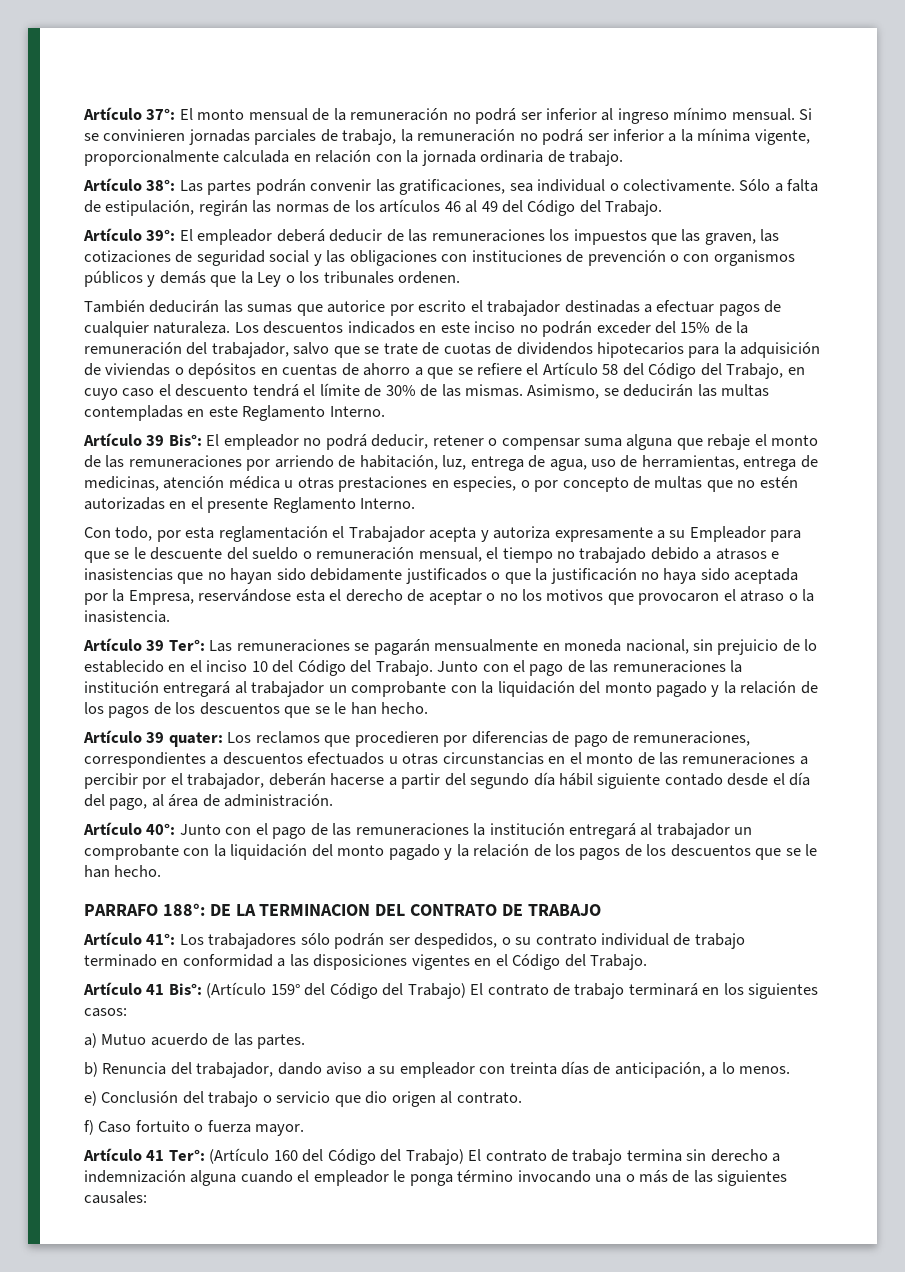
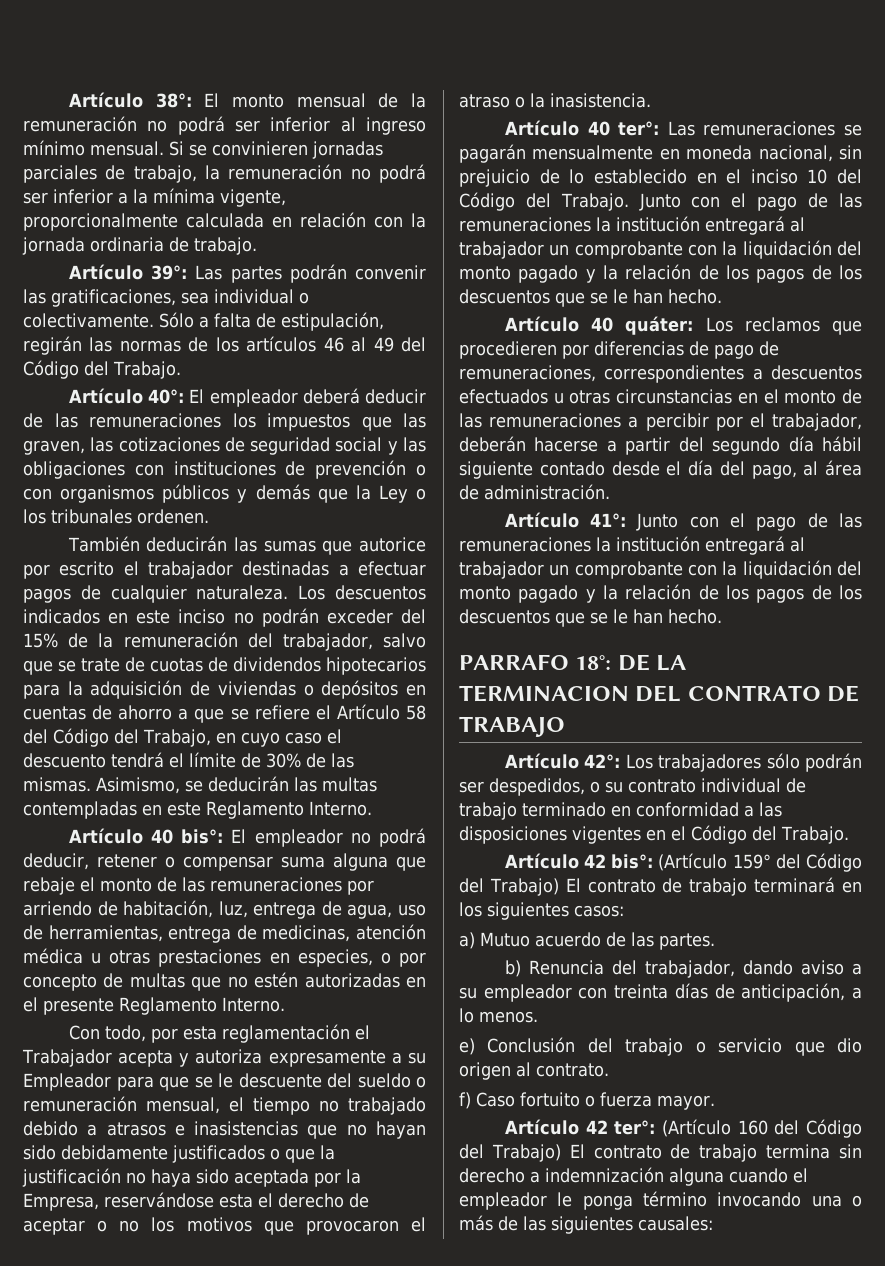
- Artículo 37°: El monto mensual de la remuneración no podrá ser inferior al ingreso mínimo mensual.
+ Artículo 38°: El monto mensual de la remuneración no podrá ser inferior al ingreso mínimo mensual.
- Artículo 38°: Las partes podrán convenir las gratificaciones, sea individual o colectivamente.
+ Artículo 39°: Las partes podrán convenir las gratificaciones, sea individual o colectivamente.
- Artículo 39°: El empleador deberá deducir de las remuneraciones los impuestos que las graven, las cotizaciones de seguridad social y las obligaciones con instituciones de prevención o con organismos públicos y demás que la Ley o los tribunales ordenen.
+ Artículo 40°: El empleador deberá deducir de las remuneraciones los impuestos que las graven, las cotizaciones de seguridad social y las obligaciones con instituciones de prevención o con organismos públicos y demás que la Ley o los tribunales ordenen.
- Artículo 39 Bis°: El empleador no podrá deducir, retener o compensar suma alguna que rebaje el monto de las remuneraciones por arriendo de habitación, luz, entrega de agua, uso de herramientas, entrega de medicinas, atención médica u otras prestaciones en especies, o por concepto de multas que no estén autorizadas en el presente Reglamento Interno.
+ Artículo 40 bis°: El empleador no podrá deducir, retener o compensar suma alguna que rebaje el monto de las remuneraciones por arriendo de habitación, luz, entrega de agua, uso de herramientas, entrega de medicinas, atención médica u otras prestaciones en especies, o por concepto de multas que no estén autorizadas en el presente Reglamento Interno.
- Artículo 39 Ter°: Las remuneraciones se pagarán mensualmente en moneda nacional, sin prejuicio de lo establecido en el inciso 10 del Código del Trabajo.
+ Artículo 40 ter°: Las remuneraciones se pagarán mensualmente en moneda nacional, sin prejuicio de lo establecido en el inciso 10 del Código del Trabajo.
- Artículo 39 quater: Los reclamos que procedieren por diferencias de pago de remuneraciones, correspondientes a descuentos efectuados u otras circunstancias en el monto de las remuneraciones a percibir por el trabajador, deberán hacerse a partir del segundo día hábil siguiente contado desde el día del pago, al área de administración.
+ Artículo 40 quáter: Los reclamos que procedieren por diferencias de pago de remuneraciones, correspondientes a descuentos efectuados u otras circunstancias en el monto de las remuneraciones a percibir por el trabajador, deberán hacerse a partir del segundo día hábil siguiente contado desde el día del pago, al área de administración.
- Artículo 40°: Junto con el pago de las remuneraciones la institución entregará al trabajador un comprobante con la liquidación del monto pagado y la relación de los pagos de los descuentos que se le han hecho.
+ Artículo 41°: Junto con el pago de las remuneraciones la institución entregará al trabajador un comprobante con la liquidación del monto pagado y la relación de los pagos de los descuentos que se le han hecho.
- PARRAFO 188°: DE LA TERMINACION DEL CONTRATO DE TRABAJO
+ PARRAFO 18°: DE LA TERMINACION DEL CONTRATO DE TRABAJO
- Artículo 41°: Los trabajadores sólo podrán ser despedidos, o su contrato individual de trabajo terminado en conformidad a las disposiciones vigentes en el Código del Trabajo.
+ Artículo 42°: Los trabajadores sólo podrán ser despedidos, o su contrato individual de trabajo terminado en conformidad a las disposiciones vigentes en el Código del Trabajo.
- Artículo 41 Bis°: (Artículo 159° del Código del Trabajo) El contrato de trabajo terminará en los siguientes casos:
+ Artículo 42 bis°: (Artículo 159° del Código del Trabajo) El contrato de trabajo terminará en los siguientes casos:
- Artículo 41 Ter°: (Artículo 160 del Código del Trabajo) El contrato de trabajo termina sin derecho a indemnización alguna cuando el empleador le ponga término invocando una o más de las siguientes causales:
+ Artículo 42 ter°: (Artículo 160 del Código del Trabajo) El contrato de trabajo termina sin derecho a indemnización alguna cuando el empleador le ponga término invocando una o más de las siguientes causales:

